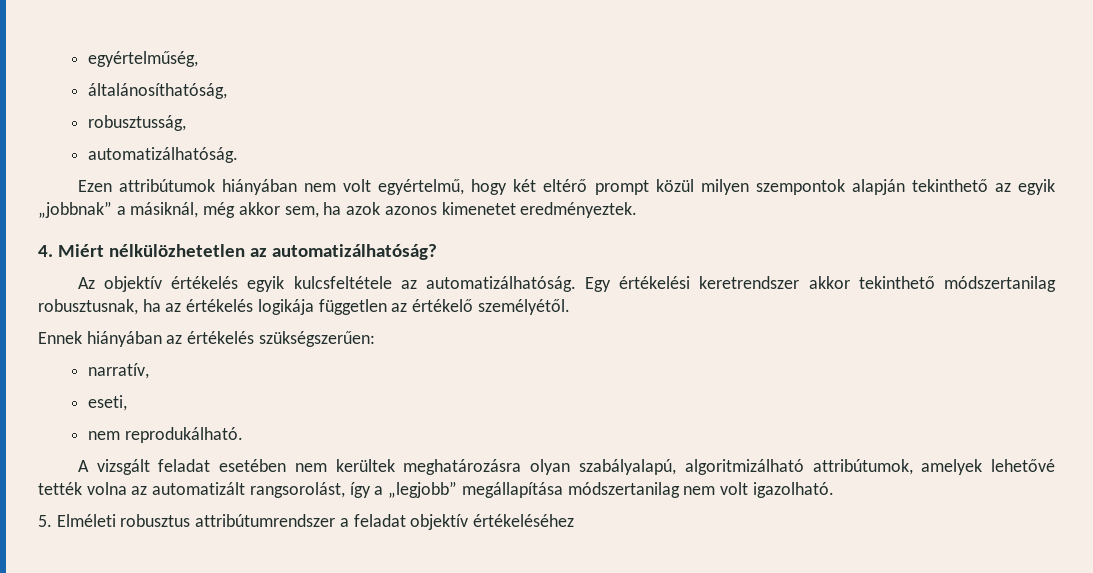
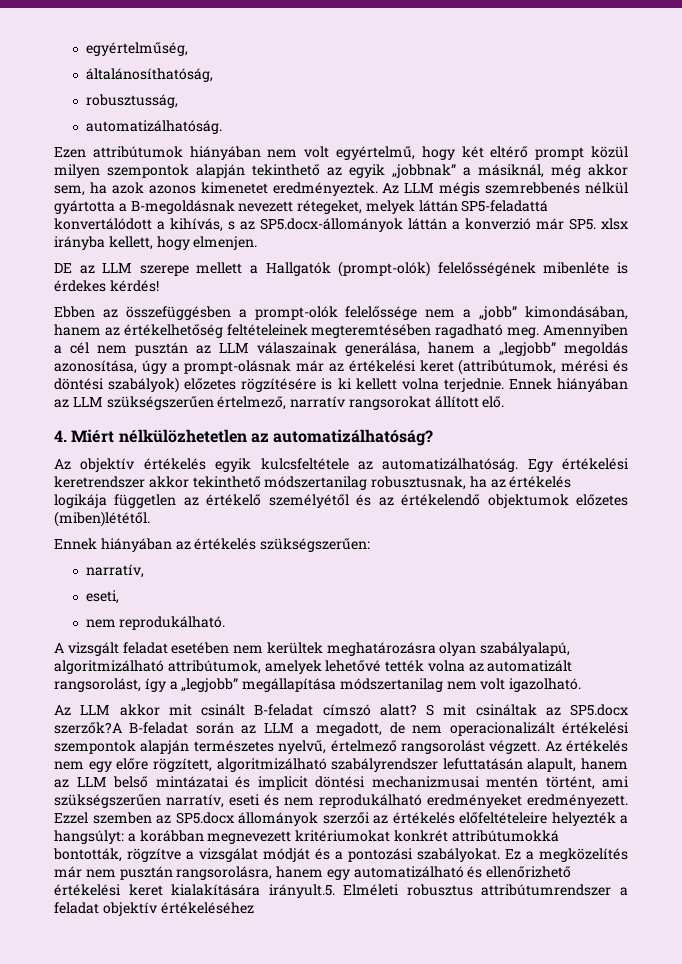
+ Az LLM mégis szemrebbenés nélkül gyártotta a B-megoldásnak nevezett rétegeket, melyek láttán SP5-feladattá konvertálódott a kihívás, s az SP5.docx-állományok láttán a konverzió már SP5. xlsx irányba kellett, hogy elmenjen.
+ DE az LLM szerepe mellett a Hallgatók (prompt-olók) felelősségének mibenléte is érdekes kérdés!
+ Ebben az összefüggésben a prompt-olók felelőssége nem a „jobb” kimondásában, hanem az értékelhetőség feltételeinek megteremtésében ragadható meg. Amennyiben a cél nem pusztán az LLM válaszainak generálása, hanem a „legjobb” megoldás azonosítása, úgy a prompt-olásnak már az értékelési keret (attribútumok, mérési és döntési szabályok) előzetes rögzítésére is ki kellett volna terjednie. Ennek hiányában az LLM szükségszerűen értelmező, narratív rangsorokat állított elő.
- Egy értékelési keretrendszer akkor tekinthető módszertanilag robusztusnak, ha az értékelés logikája független az értékelő személyétől.
+ Egy értékelési keretrendszer akkor tekinthető módszertanilag robusztusnak, ha az értékelés logikája független az értékelő személyétől és az értékelendő objektumok előzetes (miben)lététől.
- 5. Elméleti robusztus attribútumrendszer a feladat objektív értékeléséhez
+ Az LLM akkor mit csinált B-feladat címszó alatt? S mit csináltak az SP5.docx szerzők?A B-feladat során az LLM a megadott, de nem operacionalizált értékelési szempontok alapján természetes nyelvű, értelmező rangsorolást végzett. Az értékelés nem egy előre rögzített, algoritmizálható szabályrendszer lefuttatásán alapult, hanem az LLM belső mintázatai és implicit döntési mechanizmusai mentén történt, ami szükségszerűen narratív, eseti és nem reprodukálható eredményeket eredményezett. Ezzel szemben az SP5.docx állományok szerzői az értékelés előfeltételeire helyezték a hangsúlyt: a korábban megnevezett kritériumokat konkrét attribútumokká bontották, rögzítve a vizsgálat módját és a pontozási szabályokat. Ez a megközelítés már nem pusztán rangsorolásra, hanem egy automatizálható és ellenőrizhető értékelési keret kialakítására irányult.5. Elméleti robusztus attribútumrendszer a feladat objektív értékeléséhez

